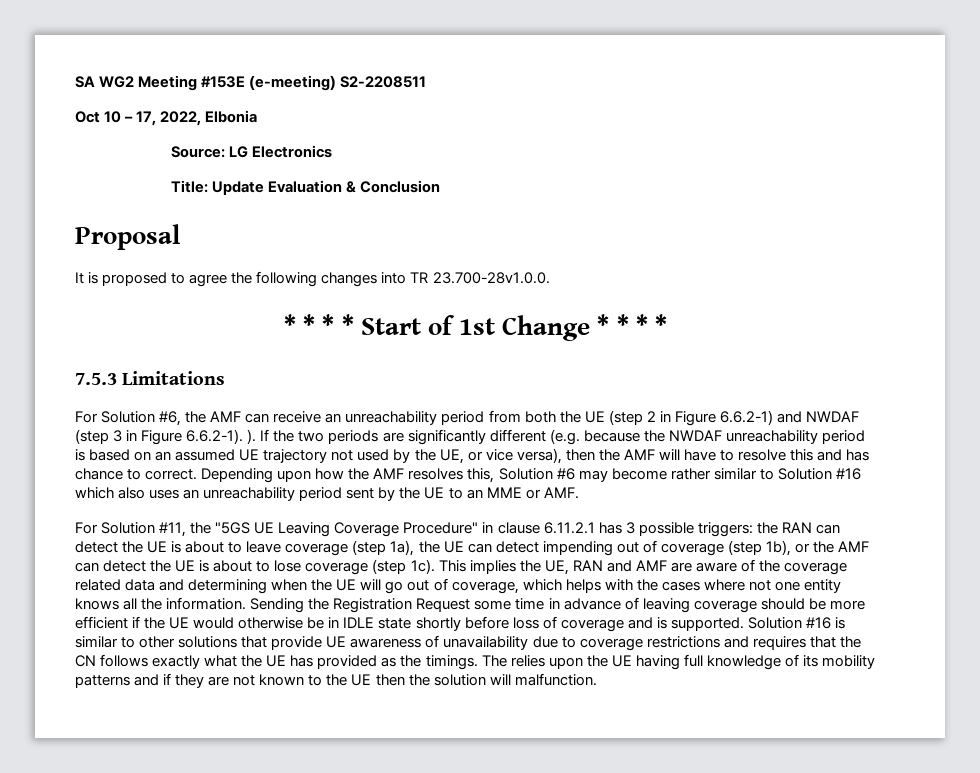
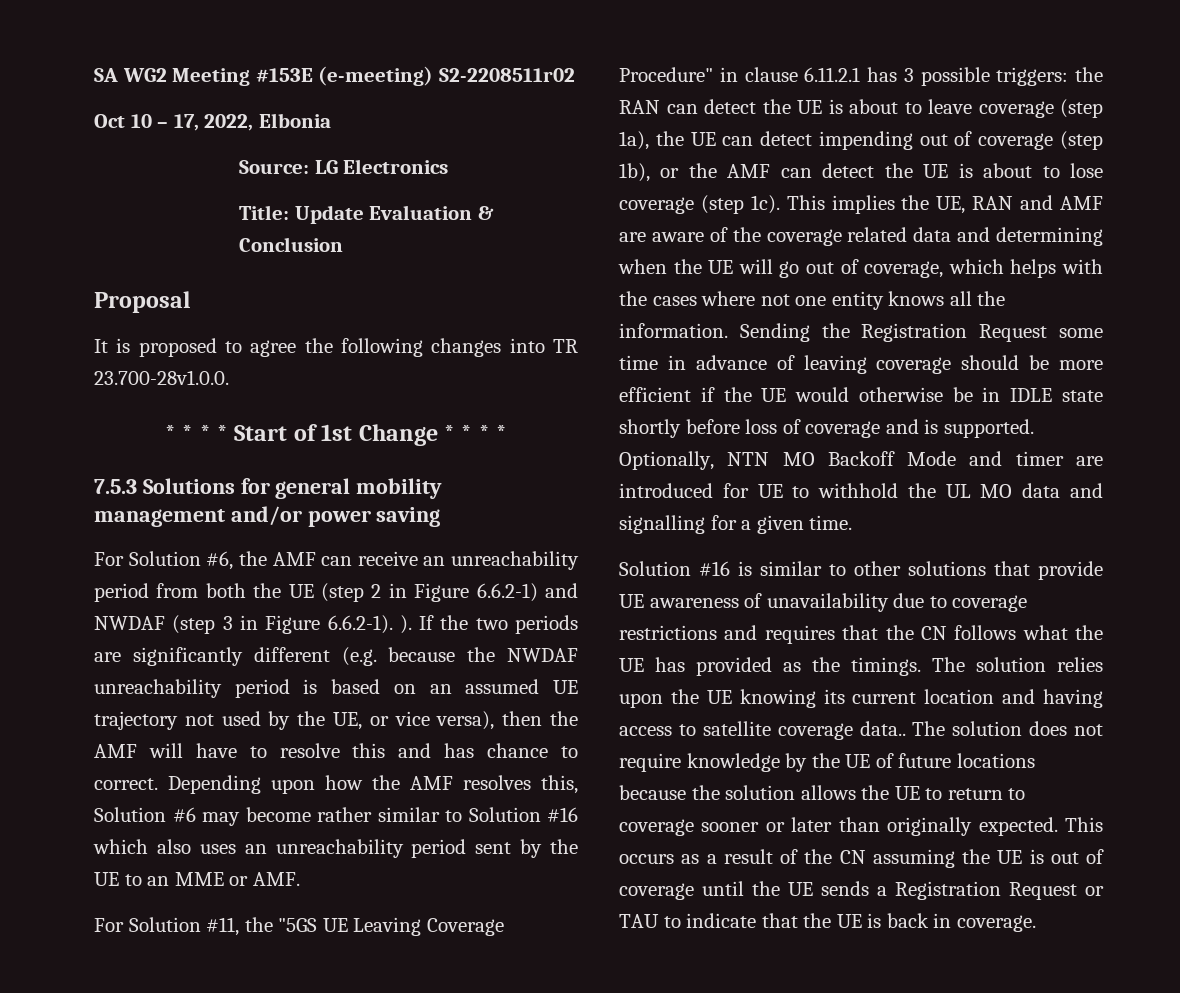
- SA WG2 Meeting #153E (e-meeting) S2-2208511
+ SA WG2 Meeting #153E (e-meeting) S2-2208511r02
- 7.5.3 Limitations
+ 7.5.3 Solutions for general mobility management and/or power saving
- Sending the Registration Request some time in advance of leaving coverage should be more efficient if the UE would otherwise be in IDLE state shortly before loss of coverage and is supported. Solution #16 is similar to other solutions that provide UE awareness of unavailability due to coverage restrictions and requires that the CN follows exactly what the UE has provided as the timings.
+ Sending the Registration Request some time in advance of leaving coverage should be more efficient if the UE would otherwise be in IDLE state shortly before loss of coverage and is supported. Optionally, NTN MO Backoff Mode and timer are introduced for UE to withhold the UL MO data and signalling for a given time.
+ Solution #16 is similar to other solutions that provide UE awareness of unavailability due to coverage restrictions and requires that the CN follows what the UE has provided as the timings.
- The relies upon the UE having full knowledge of its mobility patterns and if they are not known to the UE then the solution will malfunction.
+ The solution relies upon the UE knowing its current location and having access to satellite coverage data.. The solution does not require knowledge by the UE of future locations because the solution allows the UE to return to coverage sooner or later than originally expected. This occurs as a result of the CN assuming the UE is out of coverage until the UE sends a Registration Request or TAU to indicate that the UE is back in coverage.

